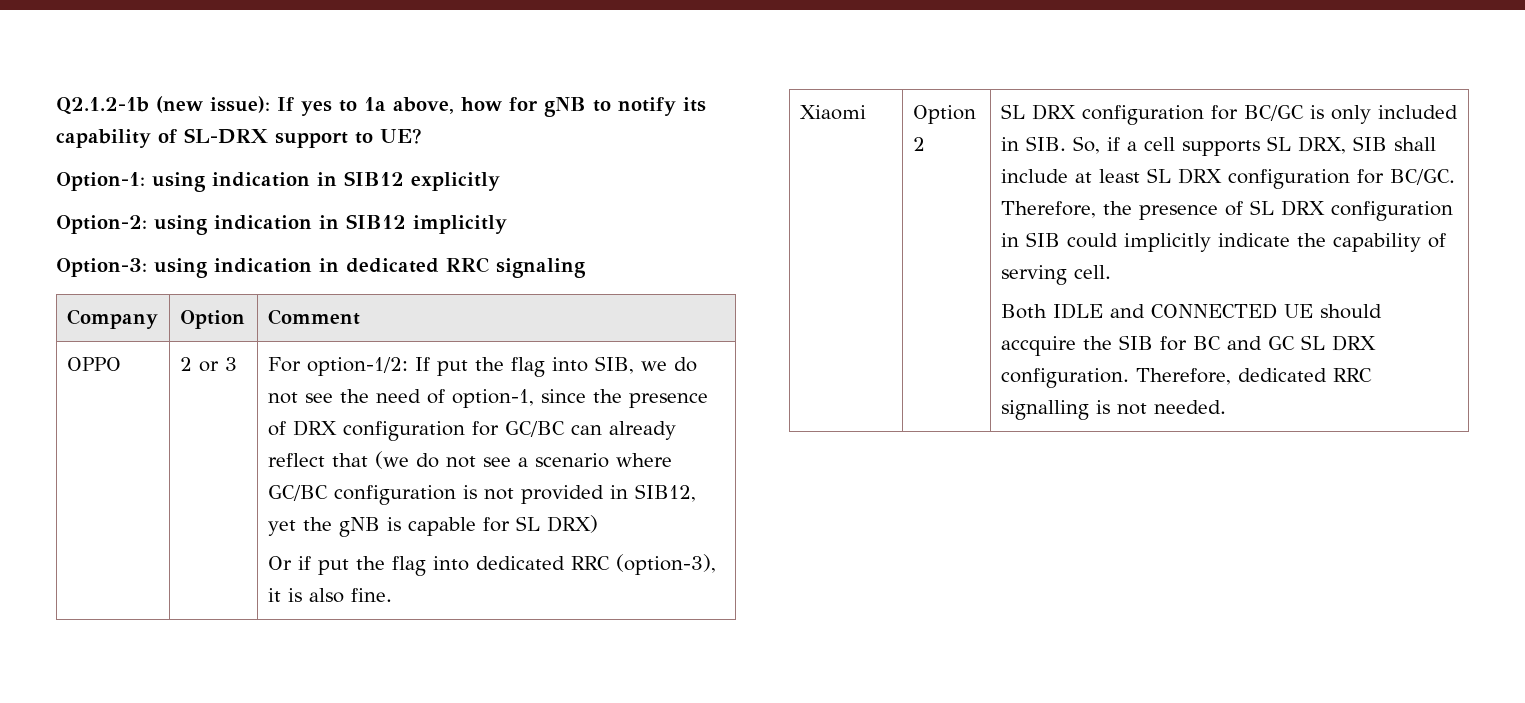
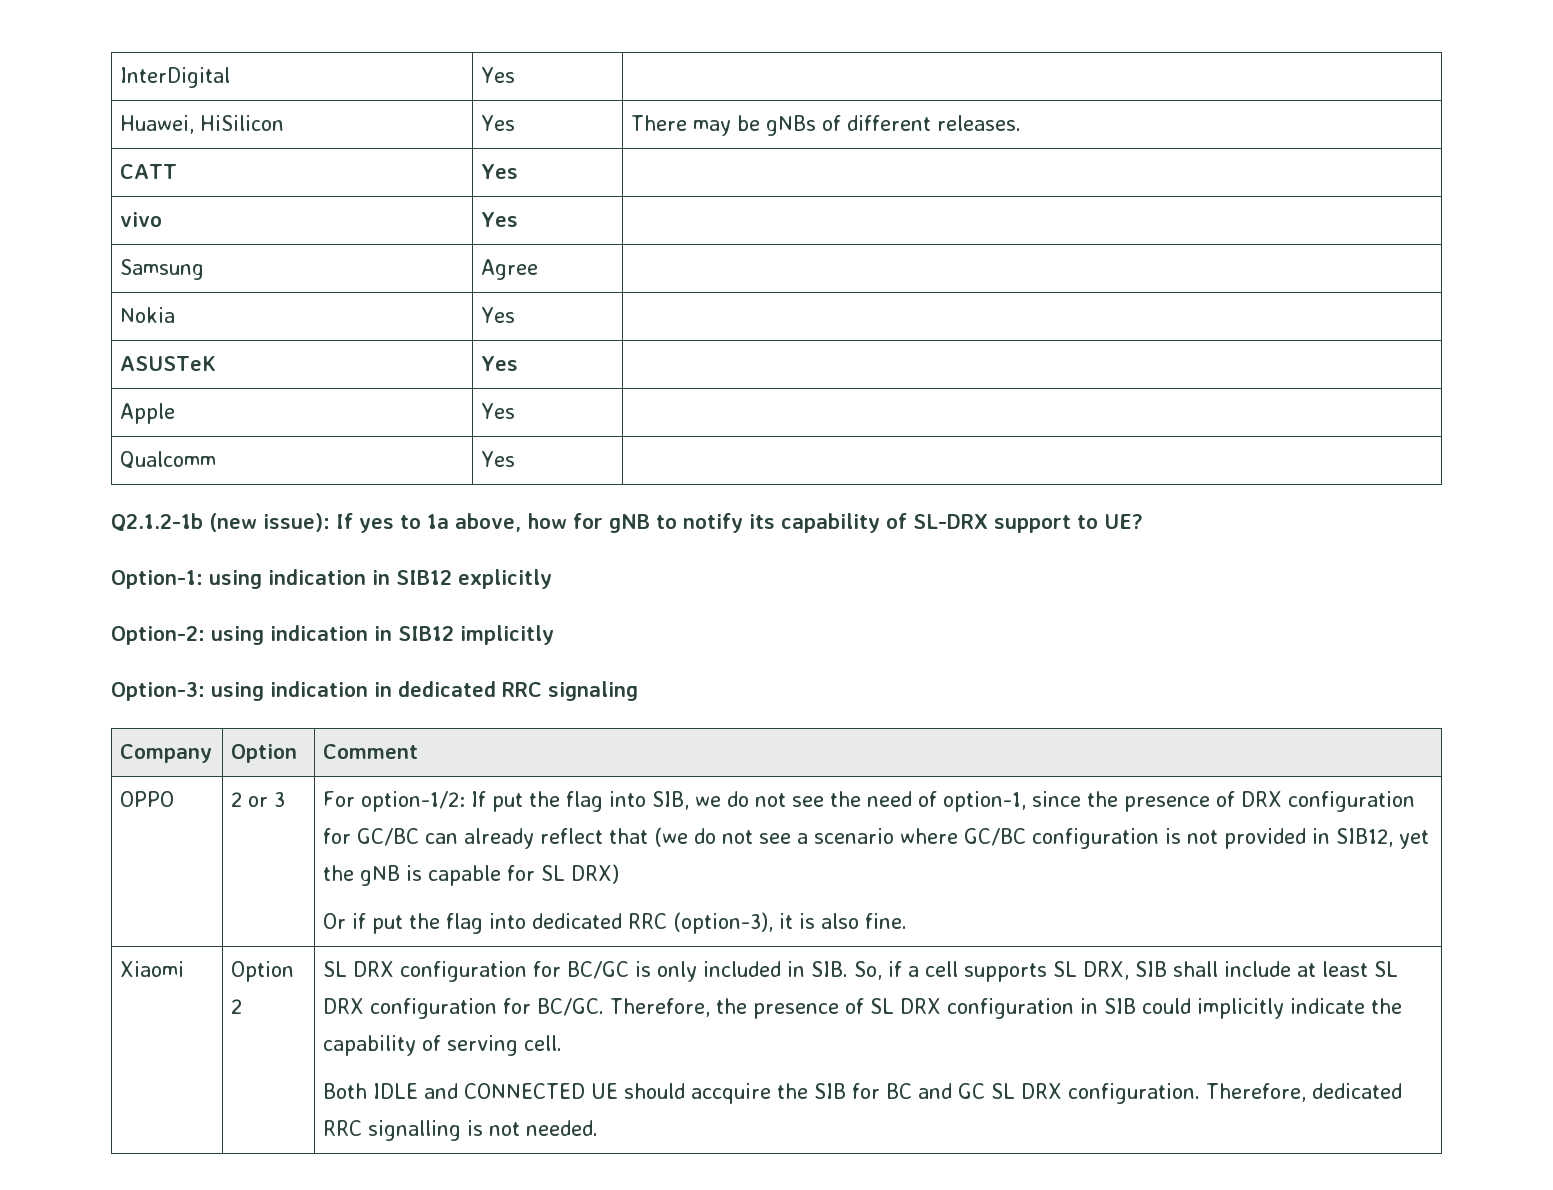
+ InterDigital | Yes |
+ Huawei, HiSilicon | Yes | There may be gNBs of different releases.
+ CATT | Yes |
+ vivo | Yes |
+ Samsung | Agree |
+ Nokia | Yes |
+ ASUSTeK | Yes |
+ Apple | Yes |
+ Qualcomm | Yes |

